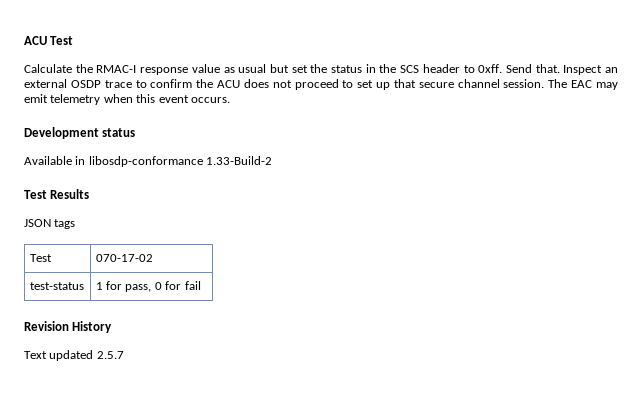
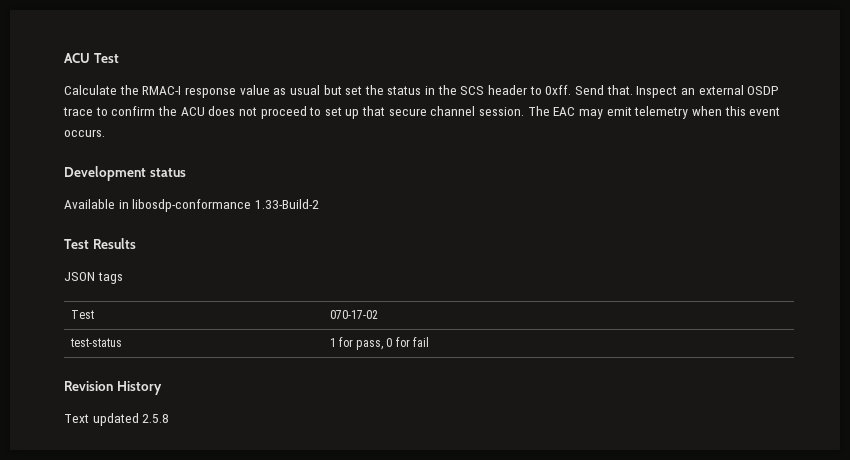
- Text updated 2.5.7
+ Text updated 2.5.8

